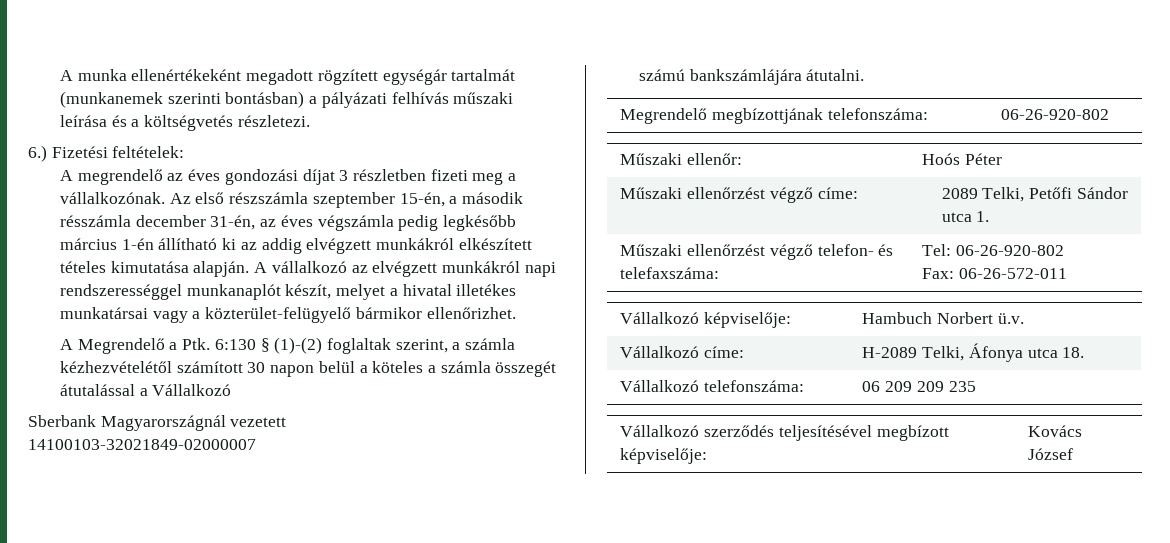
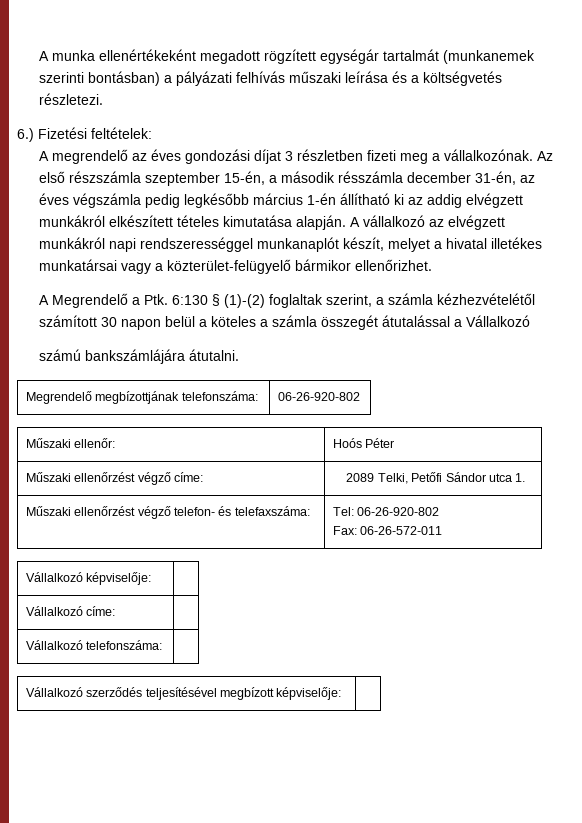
- Sberbank Magyarországnál vezetett
- 14100103-32021849-02000007
- Vállalkozó képviselője: | Hambuch Norbert ü.v.
+ Vállalkozó képviselője: |
- Vállalkozó címe: | H-2089 Telki, Áfonya utca 18.
- Vállalkozó telefonszáma: | 06 209 209 235
+ Vállalkozó címe: |
+ Vállalkozó telefonszáma: |
- Vállalkozó szerződés teljesítésével megbízott képviselője: | Kovács József
+ Vállalkozó szerződés teljesítésével megbízott képviselője: |

